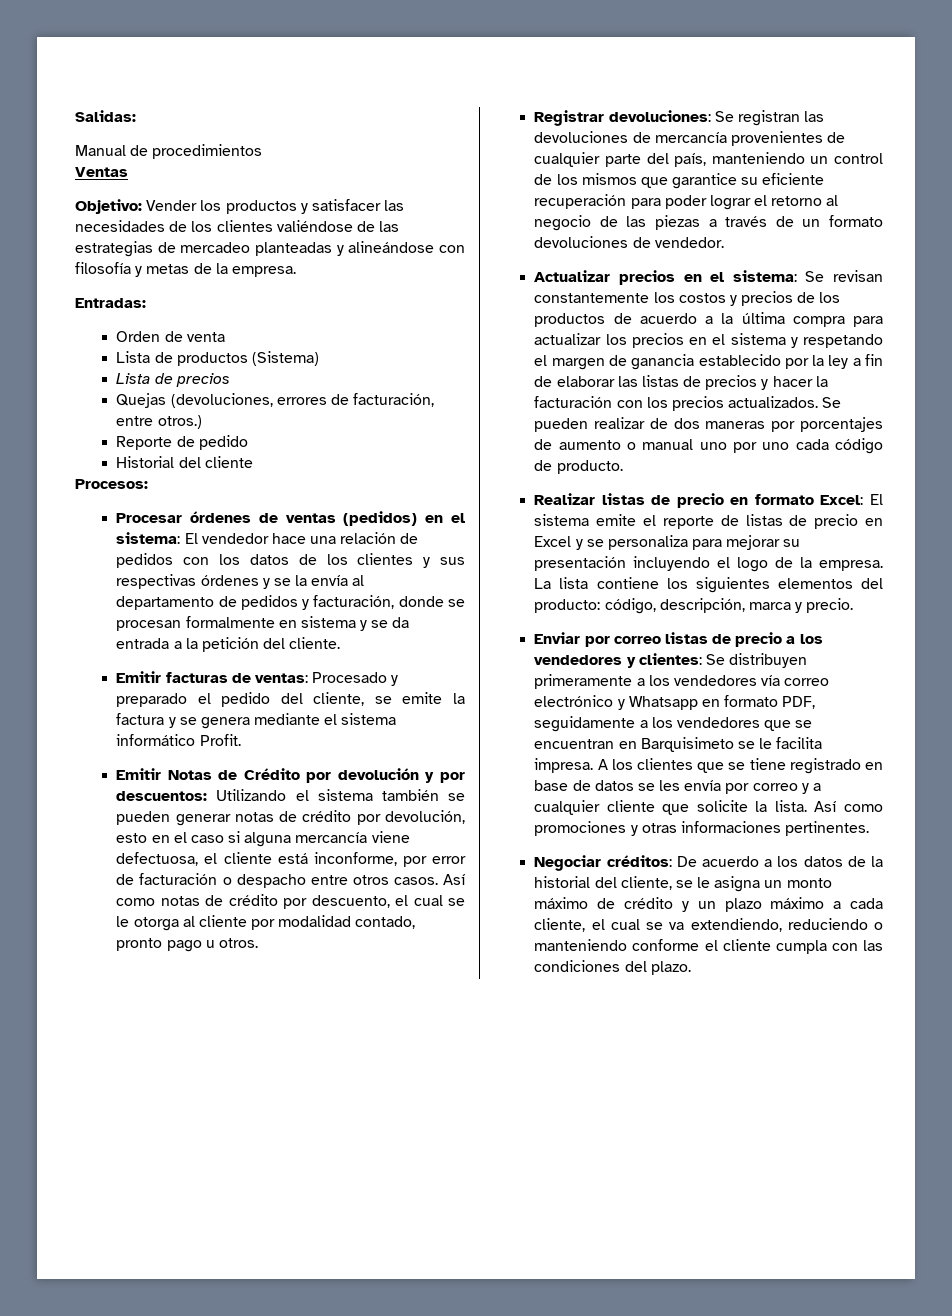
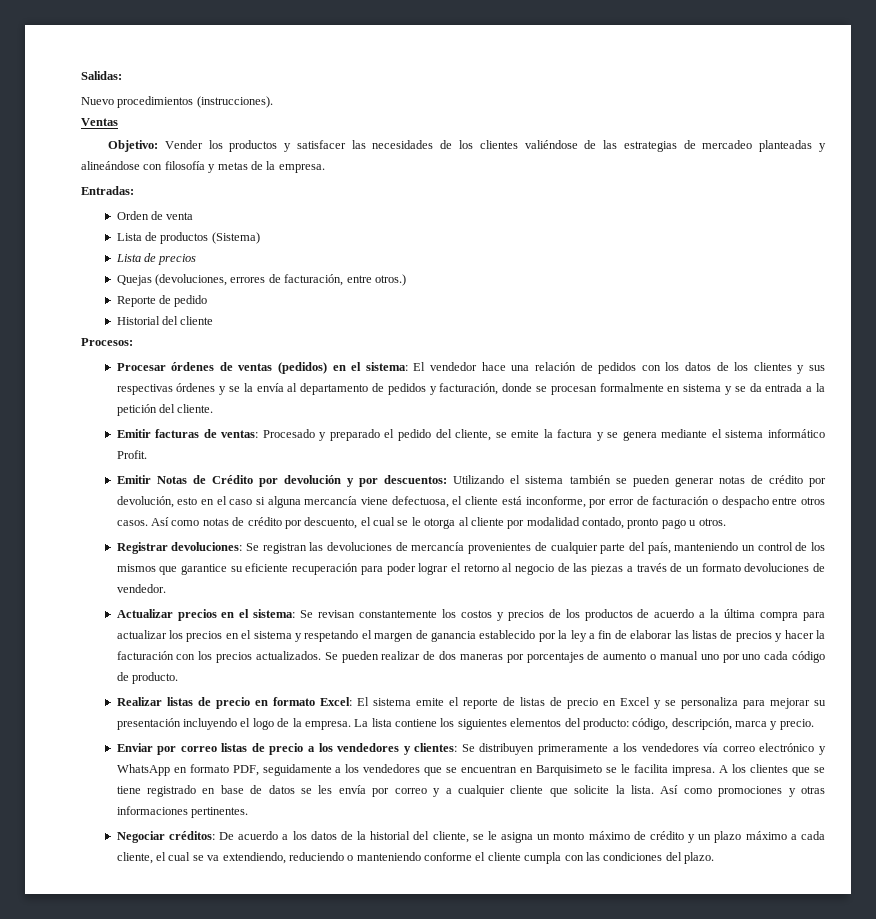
- Manual de procedimientos
+ Nuevo procedimientos (instrucciones).
- Enviar por correo listas de precio a los vendedores y clientes: Se distribuyen primeramente a los vendedores vía correo electrónico y Whatsapp en formato PDF, seguidamente a los vendedores que se encuentran en Barquisimeto se le facilita impresa.
+ Enviar por correo listas de precio a los vendedores y clientes: Se distribuyen primeramente a los vendedores vía correo electrónico y WhatsApp en formato PDF, seguidamente a los vendedores que se encuentran en Barquisimeto se le facilita impresa.

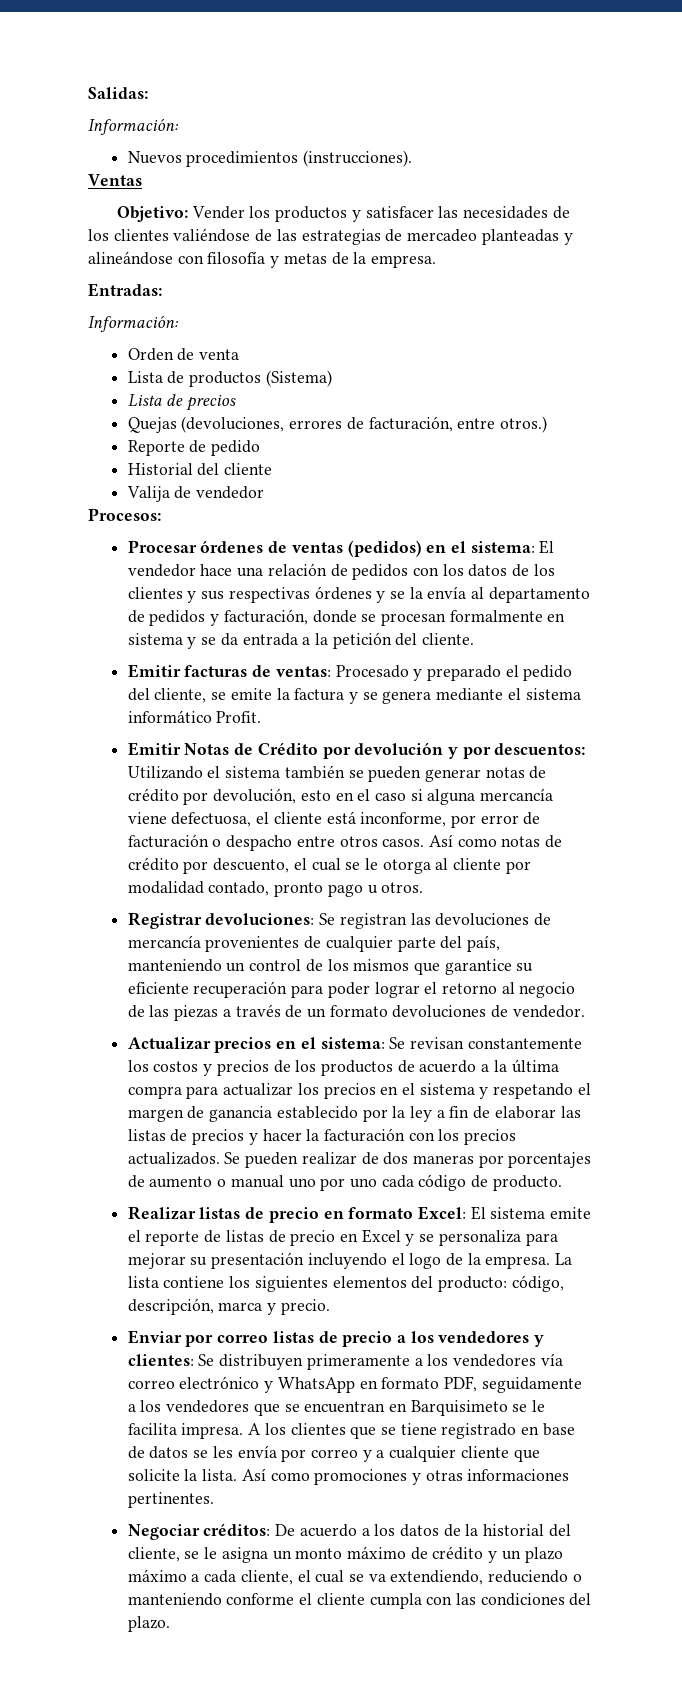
  Salidas:
- Nuevo procedimientos (instrucciones).
+ Información:
+ Nuevos procedimientos (instrucciones).
  Entradas:
+ Información:
+ Valija de vendedor

